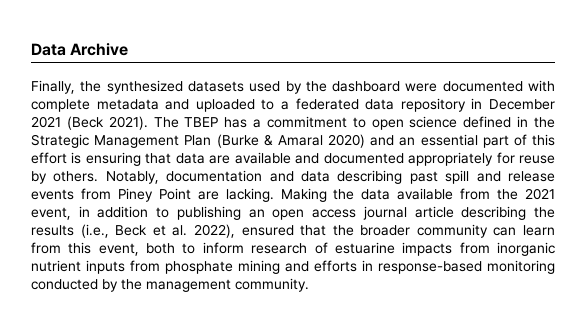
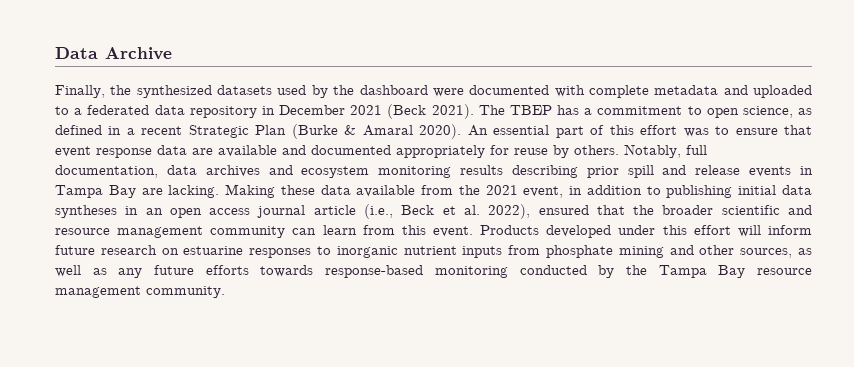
- The TBEP has a commitment to open science defined in the Strategic Management Plan (Burke & Amaral 2020) and an essential part of this effort is ensuring that data are available and documented appropriately for reuse by others.
+ The TBEP has a commitment to open science, as defined in a recent Strategic Plan (Burke & Amaral 2020). An essential part of this effort was to ensure that event response data are available and documented appropriately for reuse by others.
- Notably, documentation and data describing past spill and release events from Piney Point are lacking.
+ Notably, full documentation, data archives and ecosystem monitoring results describing prior spill and release events in Tampa Bay are lacking.
- Making the data available from the 2021 event, in addition to publishing an open access journal article describing the results (i.e., Beck et al. 2022), ensured that the broader community can learn from this event, both to inform research of estuarine impacts from inorganic nutrient inputs from phosphate mining and efforts in response-based monitoring conducted by the management community.
+ Making these data available from the 2021 event, in addition to publishing initial data syntheses in an open access journal article (i.e., Beck et al. 2022), ensured that the broader scientific and resource management community can learn from this event. Products developed under this effort will inform future research on estuarine responses to inorganic nutrient inputs from phosphate mining and other sources, as well as any future efforts towards response-based monitoring conducted by the Tampa Bay resource management community.

